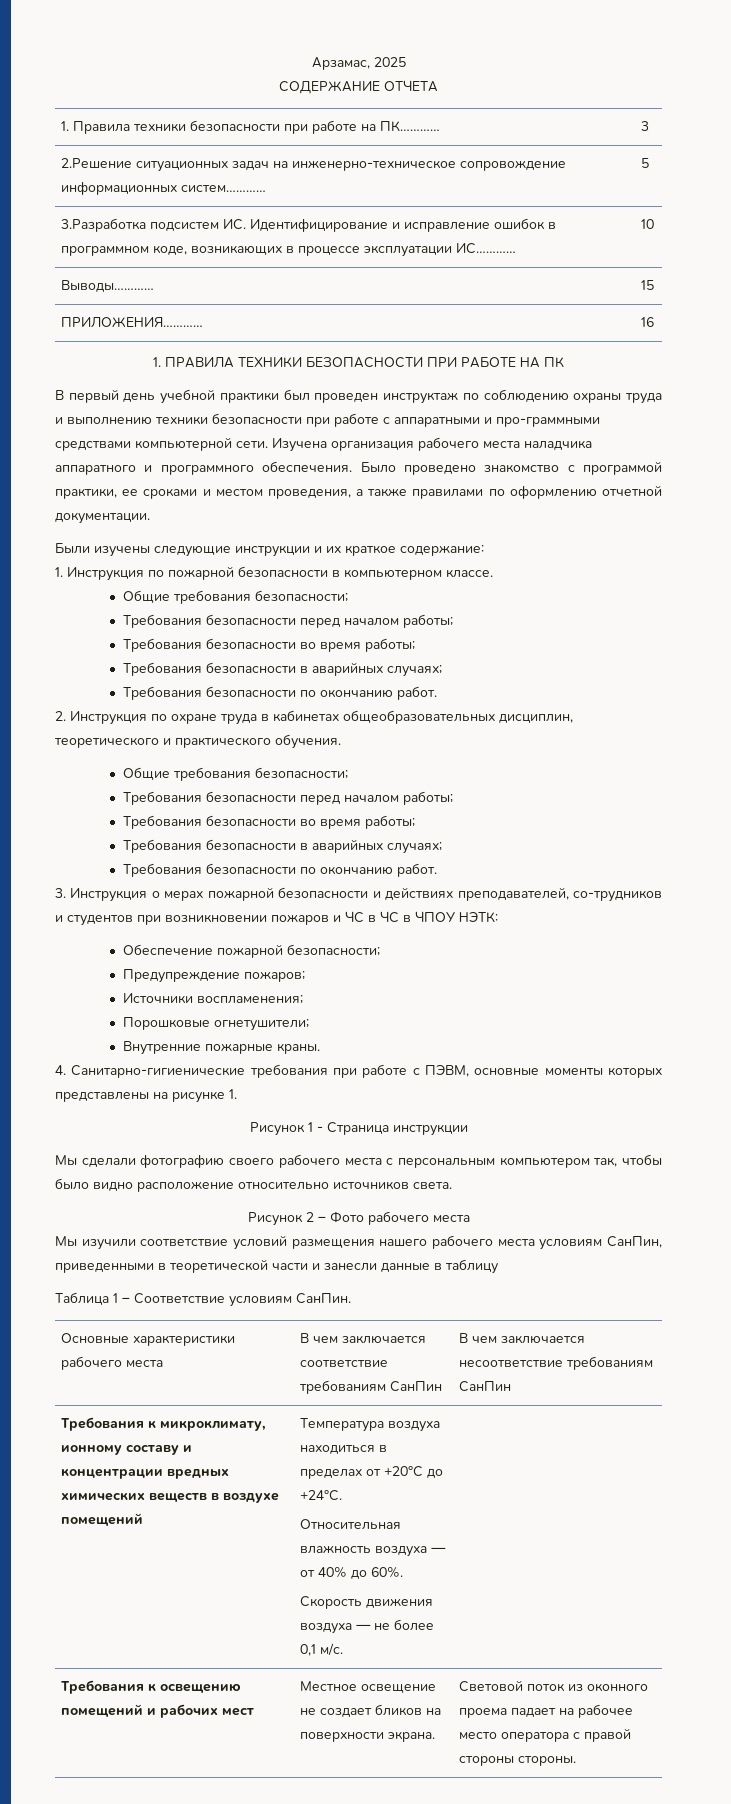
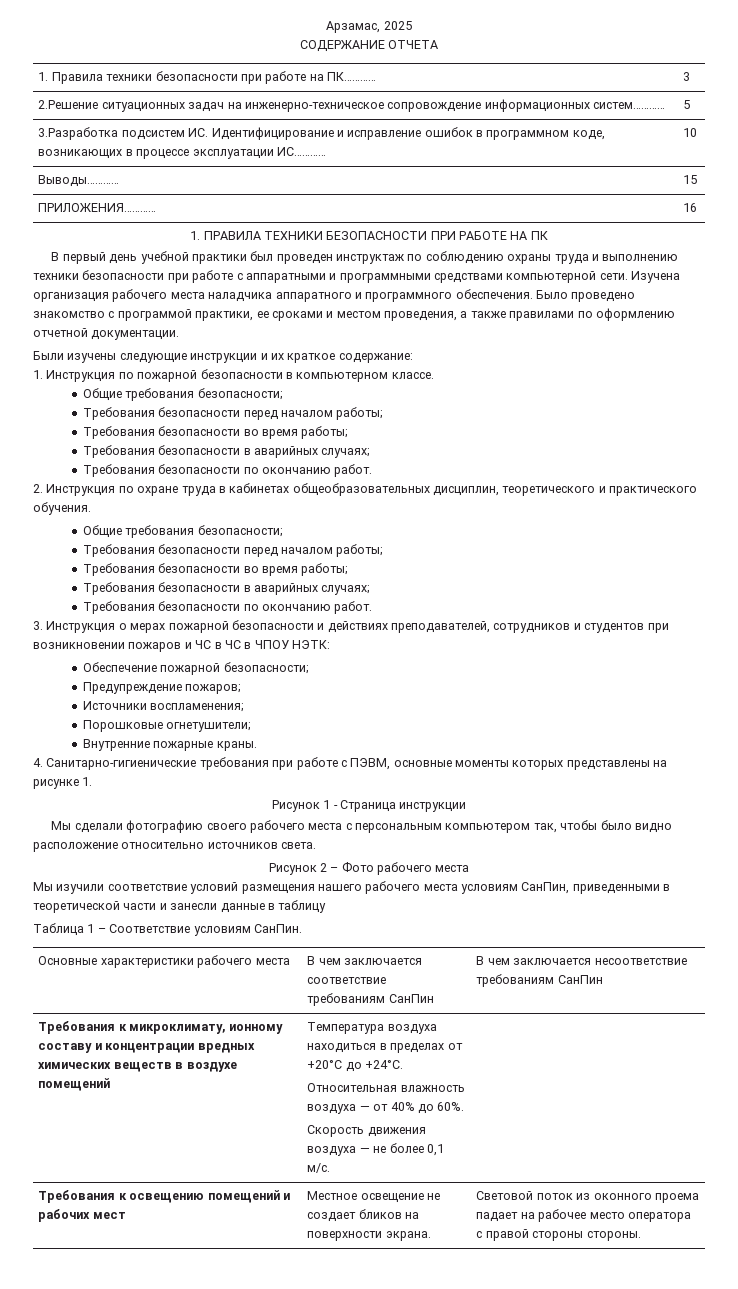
- В первый день учебной практики был проведен инструктаж по соблюдению охраны труда и выполнению техники безопасности при работе с аппаратными и про-граммными средствами компьютерной сети.
+ В первый день учебной практики был проведен инструктаж по соблюдению охраны труда и выполнению техники безопасности при работе с аппаратными и программными средствами компьютерной сети.
- 3. Инструкция о мерах пожарной безопасности и действиях преподавателей, со-трудников и студентов при возникновении пожаров и ЧС в ЧС в ЧПОУ НЭТК:
+ 3. Инструкция о мерах пожарной безопасности и действиях преподавателей, сотрудников и студентов при возникновении пожаров и ЧС в ЧС в ЧПОУ НЭТК:

